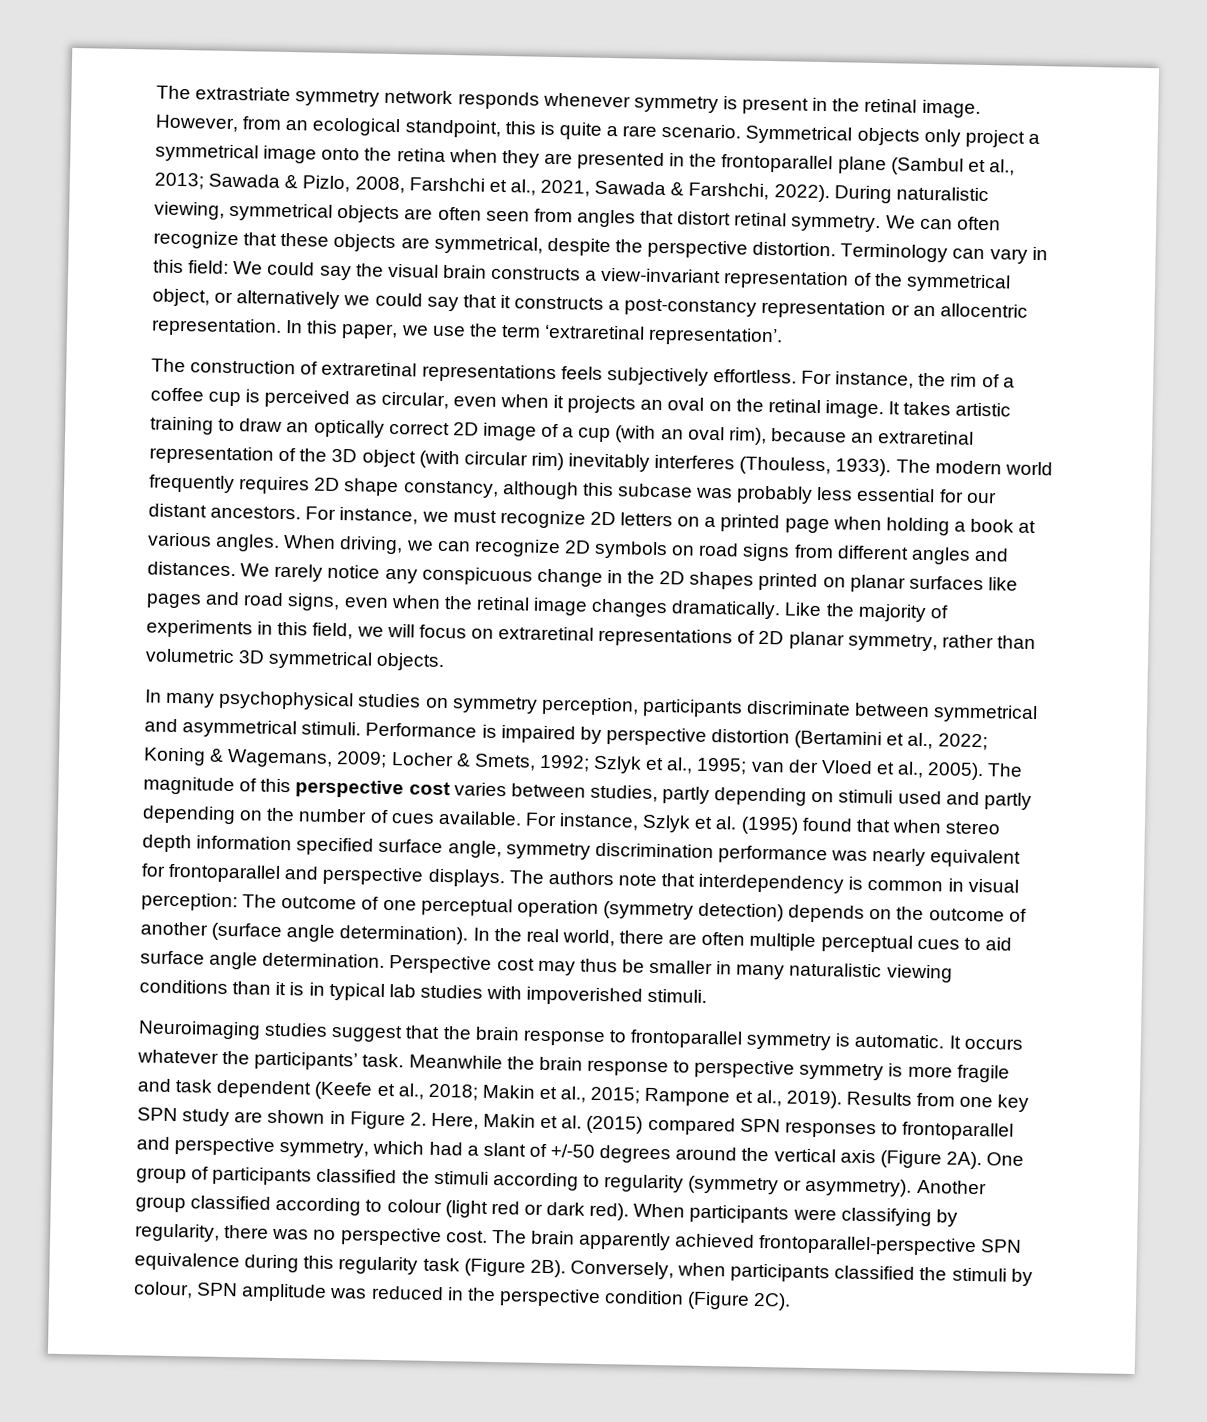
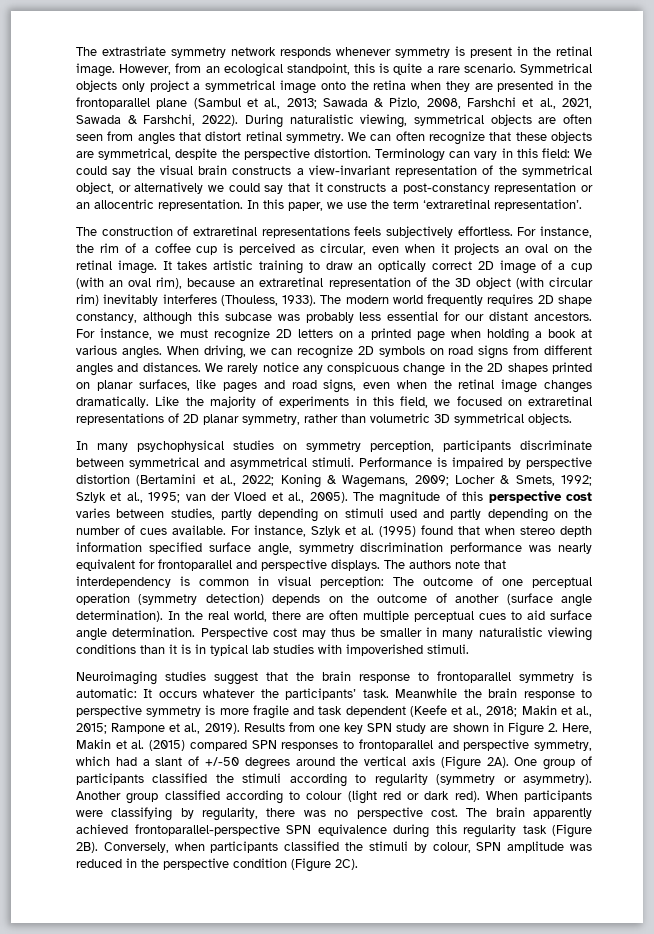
- We rarely notice any conspicuous change in the 2D shapes printed on planar surfaces like pages and road signs, even when the retinal image changes dramatically.
+ We rarely notice any conspicuous change in the 2D shapes printed on planar surfaces, like pages and road signs, even when the retinal image changes dramatically.
- Like the majority of experiments in this field, we will focus on extraretinal representations of 2D planar symmetry, rather than volumetric 3D symmetrical objects.
+ Like the majority of experiments in this field, we focused on extraretinal representations of 2D planar symmetry, rather than volumetric 3D symmetrical objects.
- Neuroimaging studies suggest that the brain response to frontoparallel symmetry is automatic. It occurs whatever the participants’ task.
+ Neuroimaging studies suggest that the brain response to frontoparallel symmetry is automatic: It occurs whatever the participants’ task.

